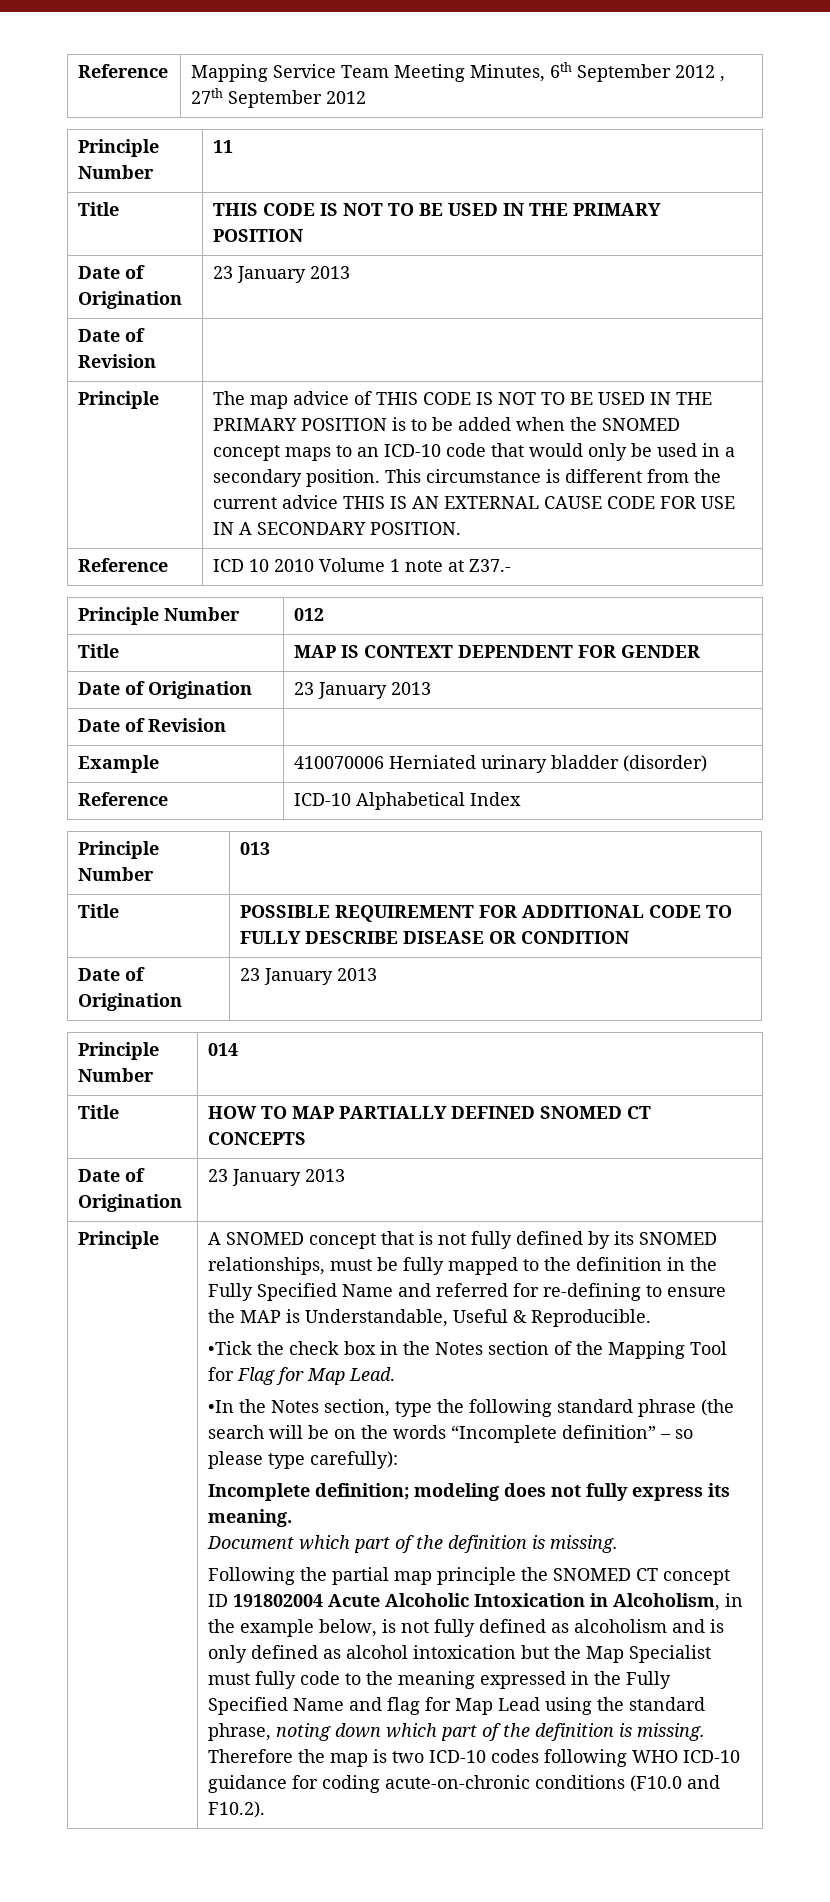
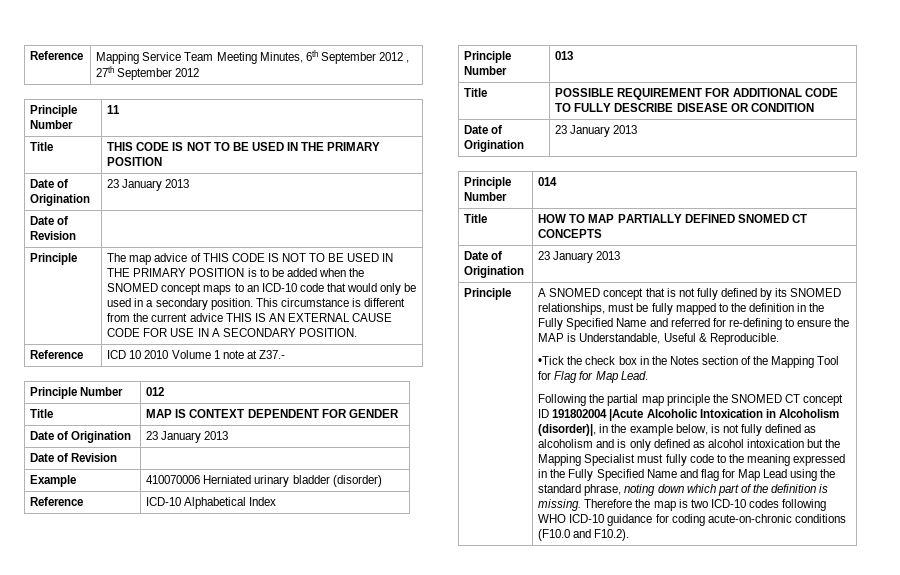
- •In the Notes section, type the following standard phrase (the search will be on the words “Incomplete definition” – so please type carefully):
- Incomplete definition; modeling does not fully express its meaning.
- Document which part of the definition is missing.
- Following the partial map principle the SNOMED CT concept ID 191802004 Acute Alcoholic Intoxication in Alcoholism, in the example below, is not fully defined as alcoholism and is only defined as alcohol intoxication but the Map Specialist must fully code to the meaning expressed in the Fully Specified Name and flag for Map Lead using the standard phrase, noting down which part of the definition is missing.
+ Following the partial map principle the SNOMED CT concept ID 191802004 |Acute Alcoholic Intoxication in Alcoholism (disorder)|, in the example below, is not fully defined as alcoholism and is only defined as alcohol intoxication but the Mapping Specialist must fully code to the meaning expressed in the Fully Specified Name and flag for Map Lead using the standard phrase, noting down which part of the definition is missing.

